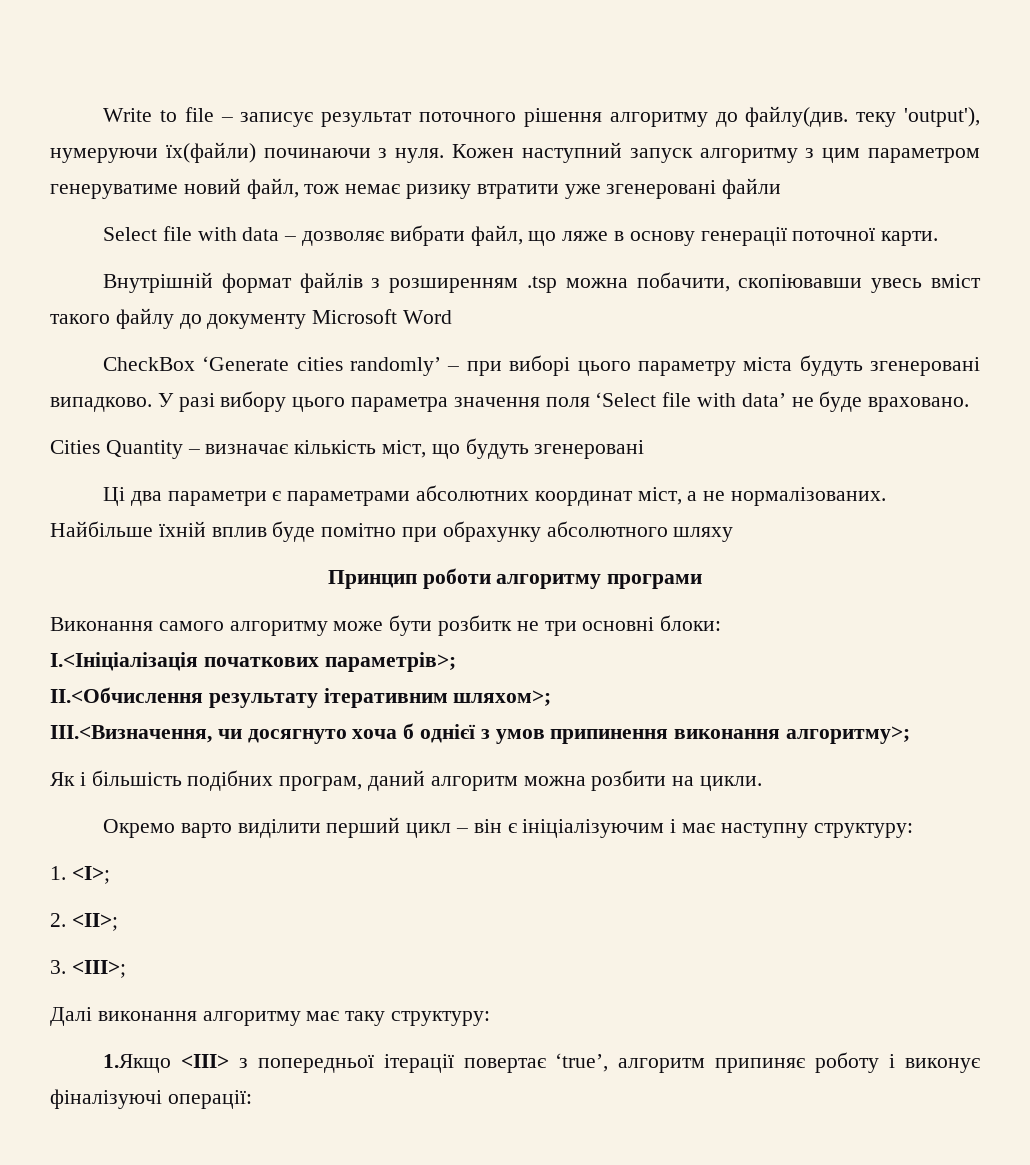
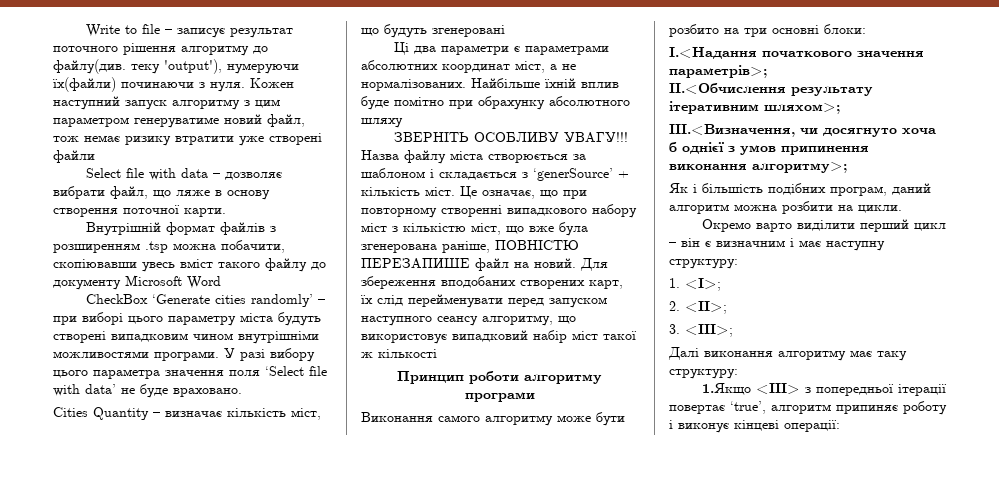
- Кожен наступний запуск алгоритму з цим параметром генеруватиме новий файл, тож немає ризику втратити уже згенеровані файли
+ Кожен наступний запуск алгоритму з цим параметром генеруватиме новий файл, тож немає ризику втратити уже створені файли
- Select file with data – дозволяє вибрати файл, що ляже в основу генерації поточної карти.
+ Select file with data – дозволяє вибрати файл, що ляже в основу створення поточної карти.
- CheckBox ‘Generate cities randomly’ – при виборі цього параметру міста будуть згенеровані випадково.
+ CheckBox ‘Generate cities randomly’ – при виборі цього параметру міста будуть створені випадковим чином внутрішніми можливостями програми.
+ ЗВЕРНІТЬ ОСОБЛИВУ УВАГУ!!! Назва файлу міста створюється за шаблоном і складається з ‘generSource’ + кількість міст. Це означає, що при повторному створенні випадкового набору міст з кількістю міст, що вже була згенерована раніше, ПОВНІСТЮ ПЕРЕЗАПИШЕ файл на новий. Для збереження вподобаних створених карт, їх слід перейменувати перед запуском наступного сеансу алгоритму, що використовує випадковий набір міст такої ж кількості
- Виконання самого алгоритму може бути розбитк не три основні блоки:
+ Виконання самого алгоритму може бути розбито на три основні блоки:
- I.<Ініціалізація початкових параметрів>;
+ I.<Надання початкового значення параметрів>;
- Окремо варто виділити перший цикл – він є ініціалізуючим і має наступну структуру:
+ Окремо варто виділити перший цикл – він є визначним і має наступну структуру:
- 1.Якщо <III> з попередньої ітерації повертає ‘true’, алгоритм припиняє роботу і виконує фіналізуючі операції:
+ 1.Якщо <III> з попередньої ітерації повертає ‘true’, алгоритм припиняє роботу і виконує кінцеві операції:

